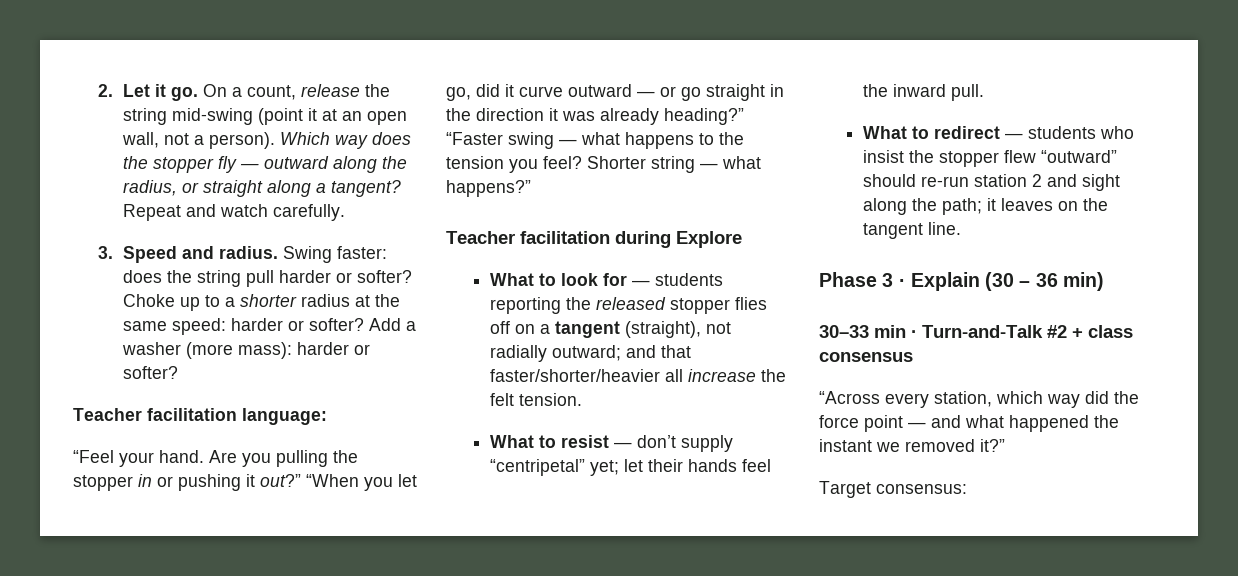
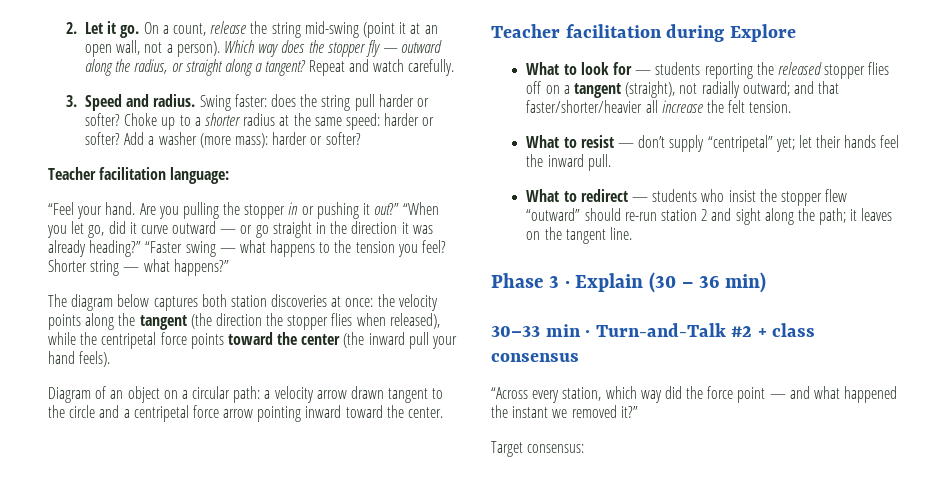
+ The diagram below captures both station discoveries at once: the velocity points along the tangent (the direction the stopper flies when released), while the centripetal force points toward the center (the inward pull your hand feels).
+ Diagram of an object on a circular path: a velocity arrow drawn tangent to the circle and a centripetal force arrow pointing inward toward the center.

